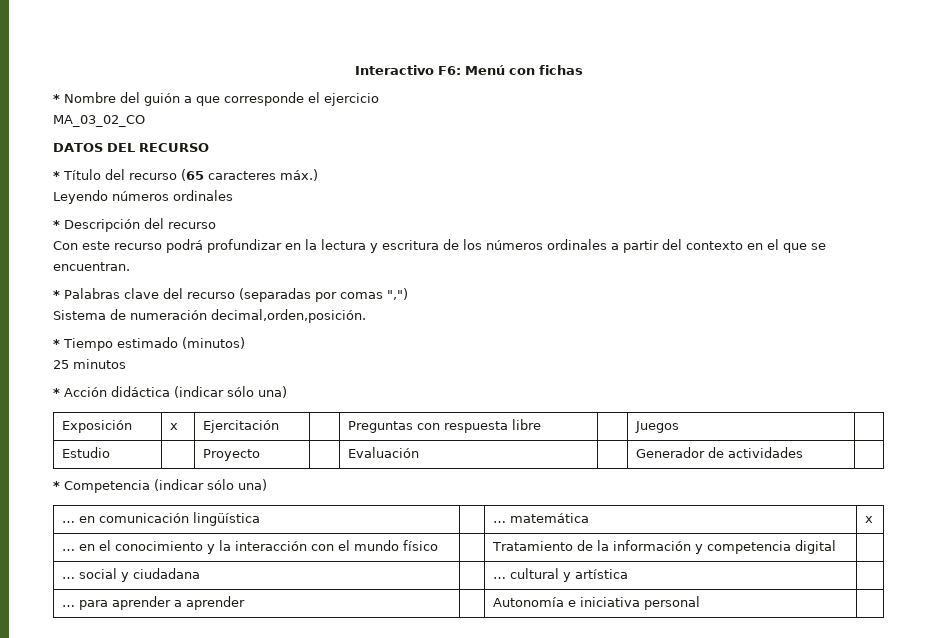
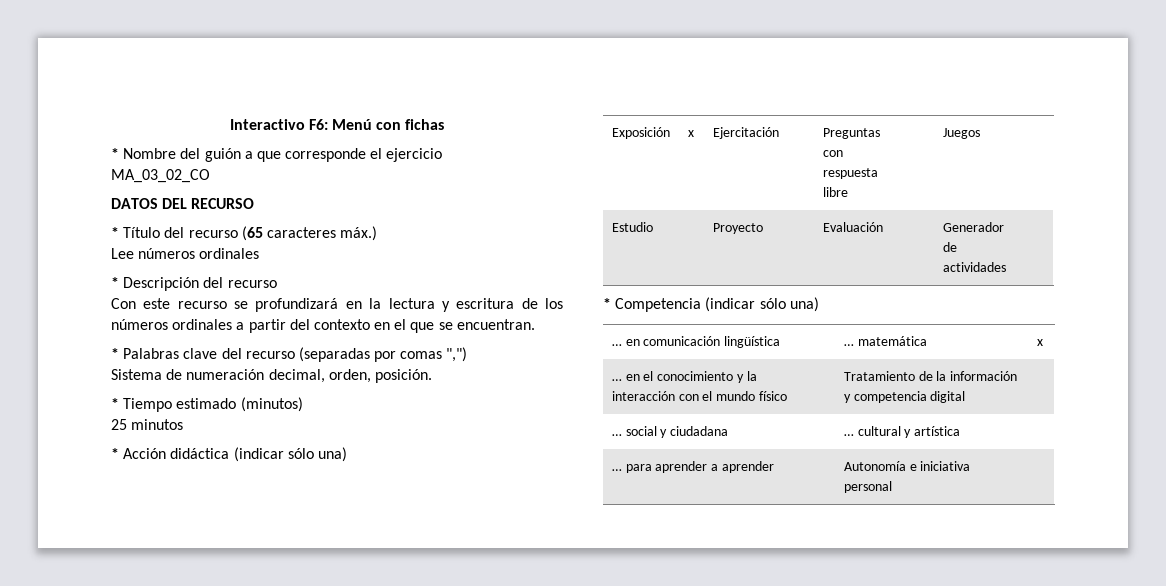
- Leyendo números ordinales
+ Lee números ordinales
- Con este recurso podrá profundizar en la lectura y escritura de los números ordinales a partir del contexto en el que se encuentran.
+ Con este recurso se profundizará en la lectura y escritura de los números ordinales a partir del contexto en el que se encuentran.
- Sistema de numeración decimal,orden,posición.
+ Sistema de numeración decimal, orden, posición.

